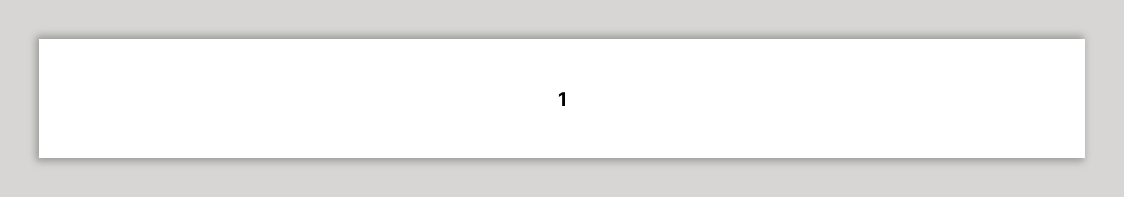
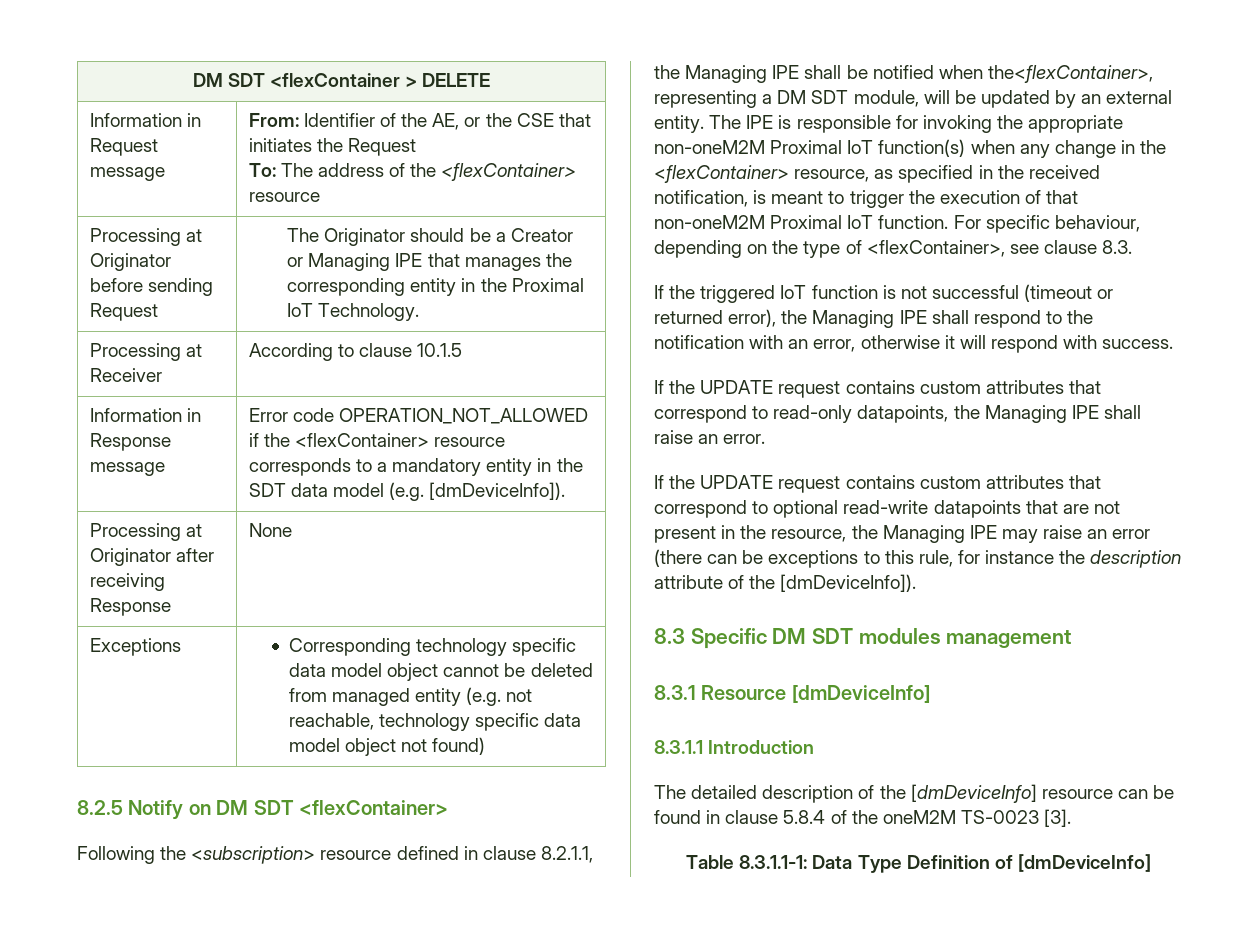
- 1
+ DM SDT <flexContainer > DELETE
+ Information in Request message | From: Identifier of the AE, or the CSE that initiates the Request
+ To: The address of the <flexContainer> resource
+ Processing at Originator before sending Request | The Originator should be a Creator or Managing IPE that manages the corresponding entity in the Proximal IoT Technology.
+ Processing at Receiver | According to clause 10.1.5
+ Information in Response message | Error code OPERATION_NOT_ALLOWED if the <flexContainer> resource corresponds to a mandatory entity in the SDT data model (e.g. [dmDeviceInfo]).
+ Processing at Originator after receiving Response | None
+ Exceptions | Corresponding technology specific data model object cannot be deleted from managed entity (e.g. not reachable, technology specific data model object not found)
+ 8.2.5 Notify on DM SDT <flexContainer>
+ Following the <subscription> resource defined in clause 8.2.1.1, the Managing IPE shall be notified when the<flexContainer>, representing a DM SDT module, will be updated by an external entity. The IPE is responsible for invoking the appropriate non-oneM2M Proximal IoT function(s) when any change in the <flexContainer> resource, as specified in the received notification, is meant to trigger the execution of that non-oneM2M Proximal IoT function. For specific behaviour, depending on the type of <flexContainer>, see clause 8.3.
+ If the triggered IoT function is not successful (timeout or returned error), the Managing IPE shall respond to the notification with an error, otherwise it will respond with success.
+ If the UPDATE request contains custom attributes that correspond to read-only datapoints, the Managing IPE shall raise an error.
+ If the UPDATE request contains custom attributes that correspond to optional read-write datapoints that are not present in the resource, the Managing IPE may raise an error (there can be exceptions to this rule, for instance the description attribute of the [dmDeviceInfo]).
+ 8.3 Specific DM SDT modules management
+ 8.3.1 Resource [dmDeviceInfo]
+ 8.3.1.1 Introduction
+ The detailed description of the [dmDeviceInfo] resource can be found in clause 5.8.4 of the oneM2M TS-0023 [3].
+ Table 8.3.1.1-1: Data Type Definition of [dmDeviceInfo]

